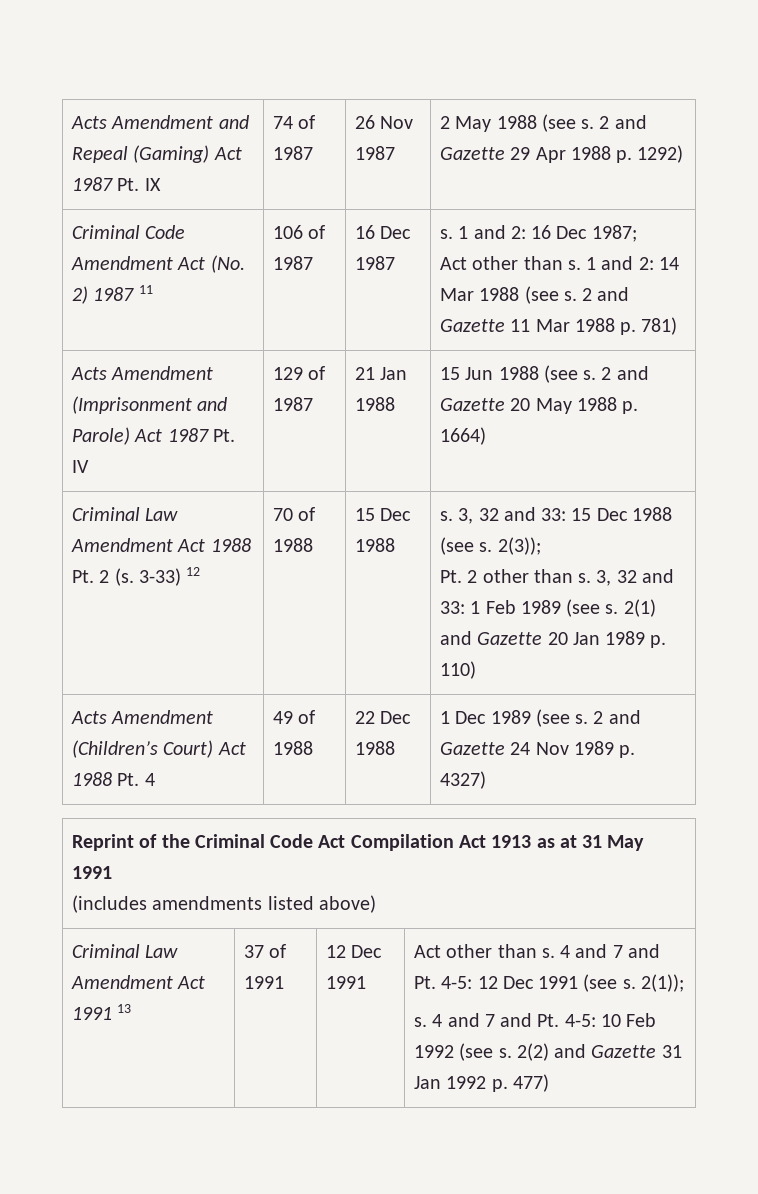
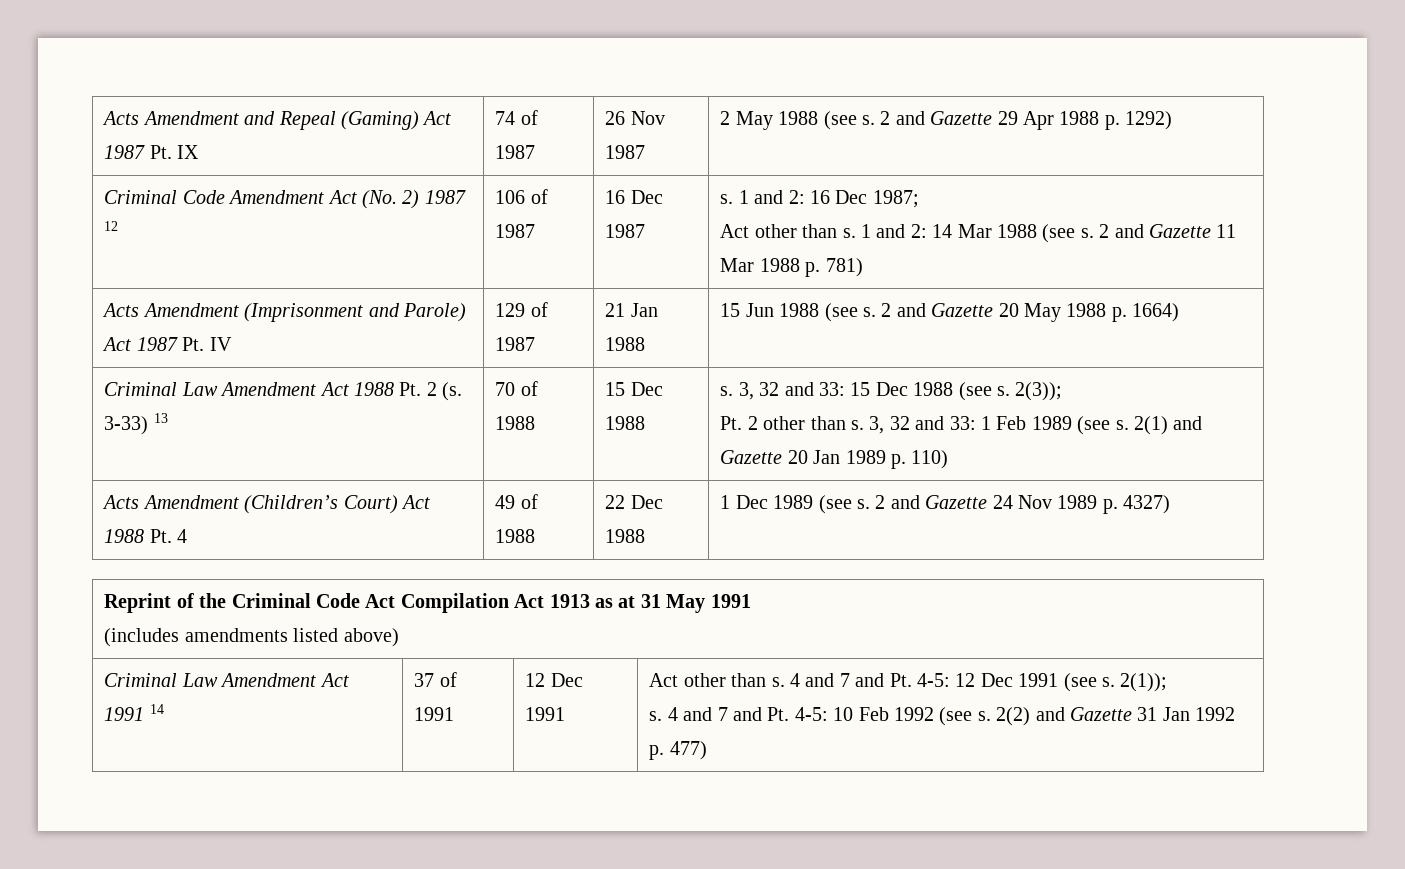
- Criminal Code Amendment Act (No. 2) 1987 11
+ Criminal Code Amendment Act (No. 2) 1987 12
- 3-33) 12
+ 3-33) 13
- Criminal Law Amendment Act 1991 13
+ Criminal Law Amendment Act 1991 14

